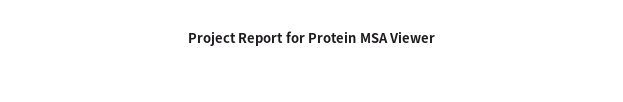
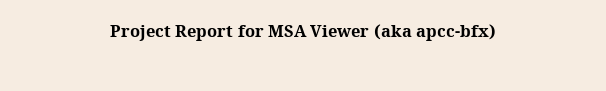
- Project Report for Protein MSA Viewer
+ Project Report for MSA Viewer (aka apcc-bfx)

